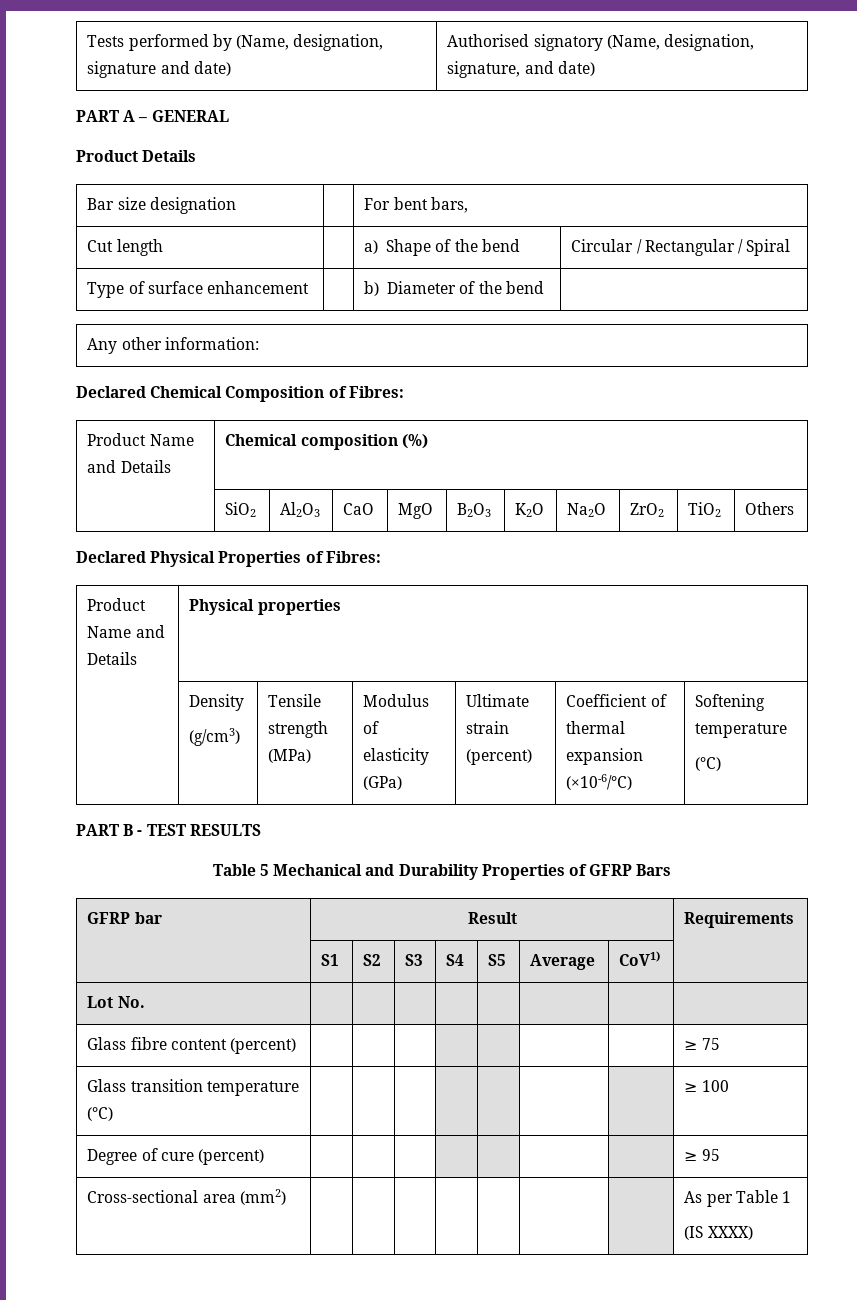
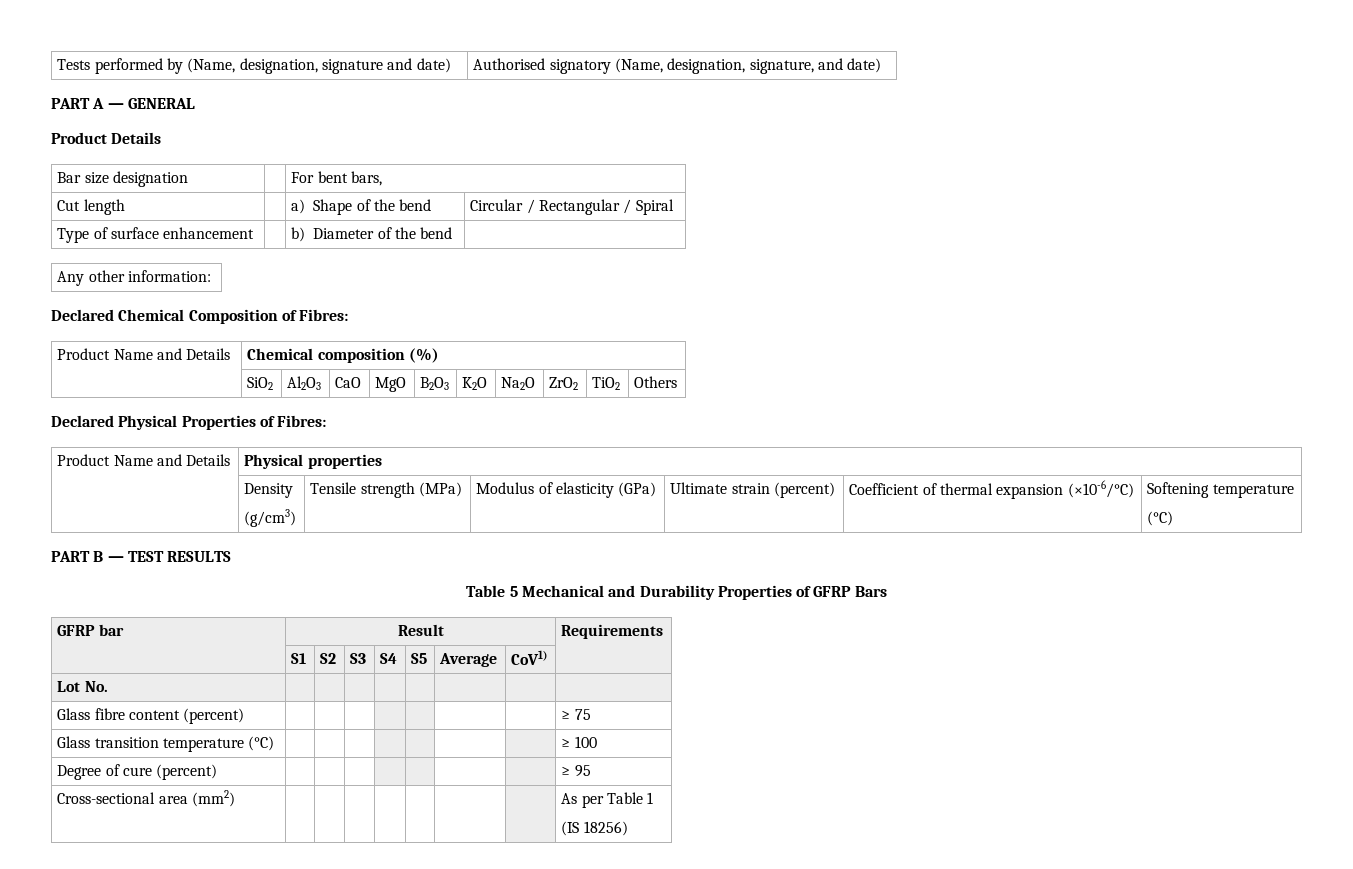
- PART A – GENERAL
+ PART A — GENERAL
- PART B - TEST RESULTS
+ PART B — TEST RESULTS
  Cross-sectional area (mm2) | | | | | | | | As per Table 1
- (IS XXXX)
+ (IS 18256)

